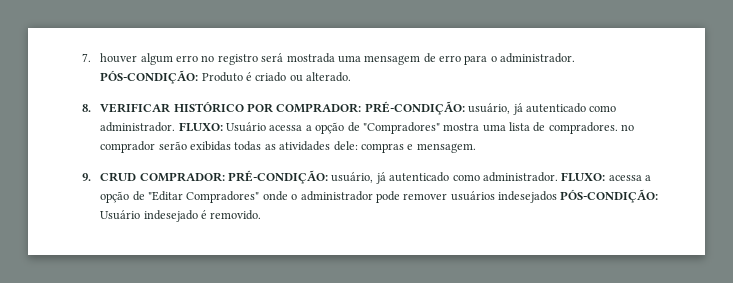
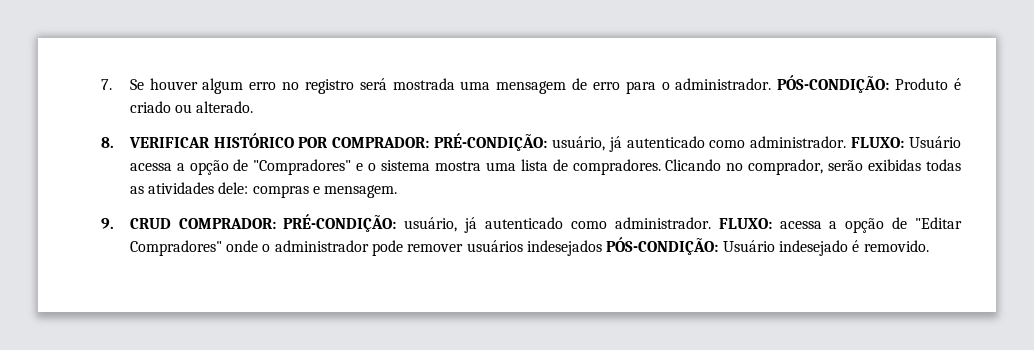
- 7. houver algum erro no registro será mostrada uma mensagem de erro para o administrador.
+ 7. Se houver algum erro no registro será mostrada uma mensagem de erro para o administrador.
- FLUXO: Usuário acessa a opção de "Compradores" mostra uma lista de compradores. no comprador serão exibidas todas as atividades dele: compras e mensagem.
+ FLUXO: Usuário acessa a opção de "Compradores" e o sistema mostra uma lista de compradores. Clicando no comprador, serão exibidas todas as atividades dele: compras e mensagem.

